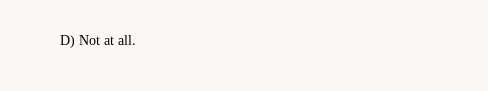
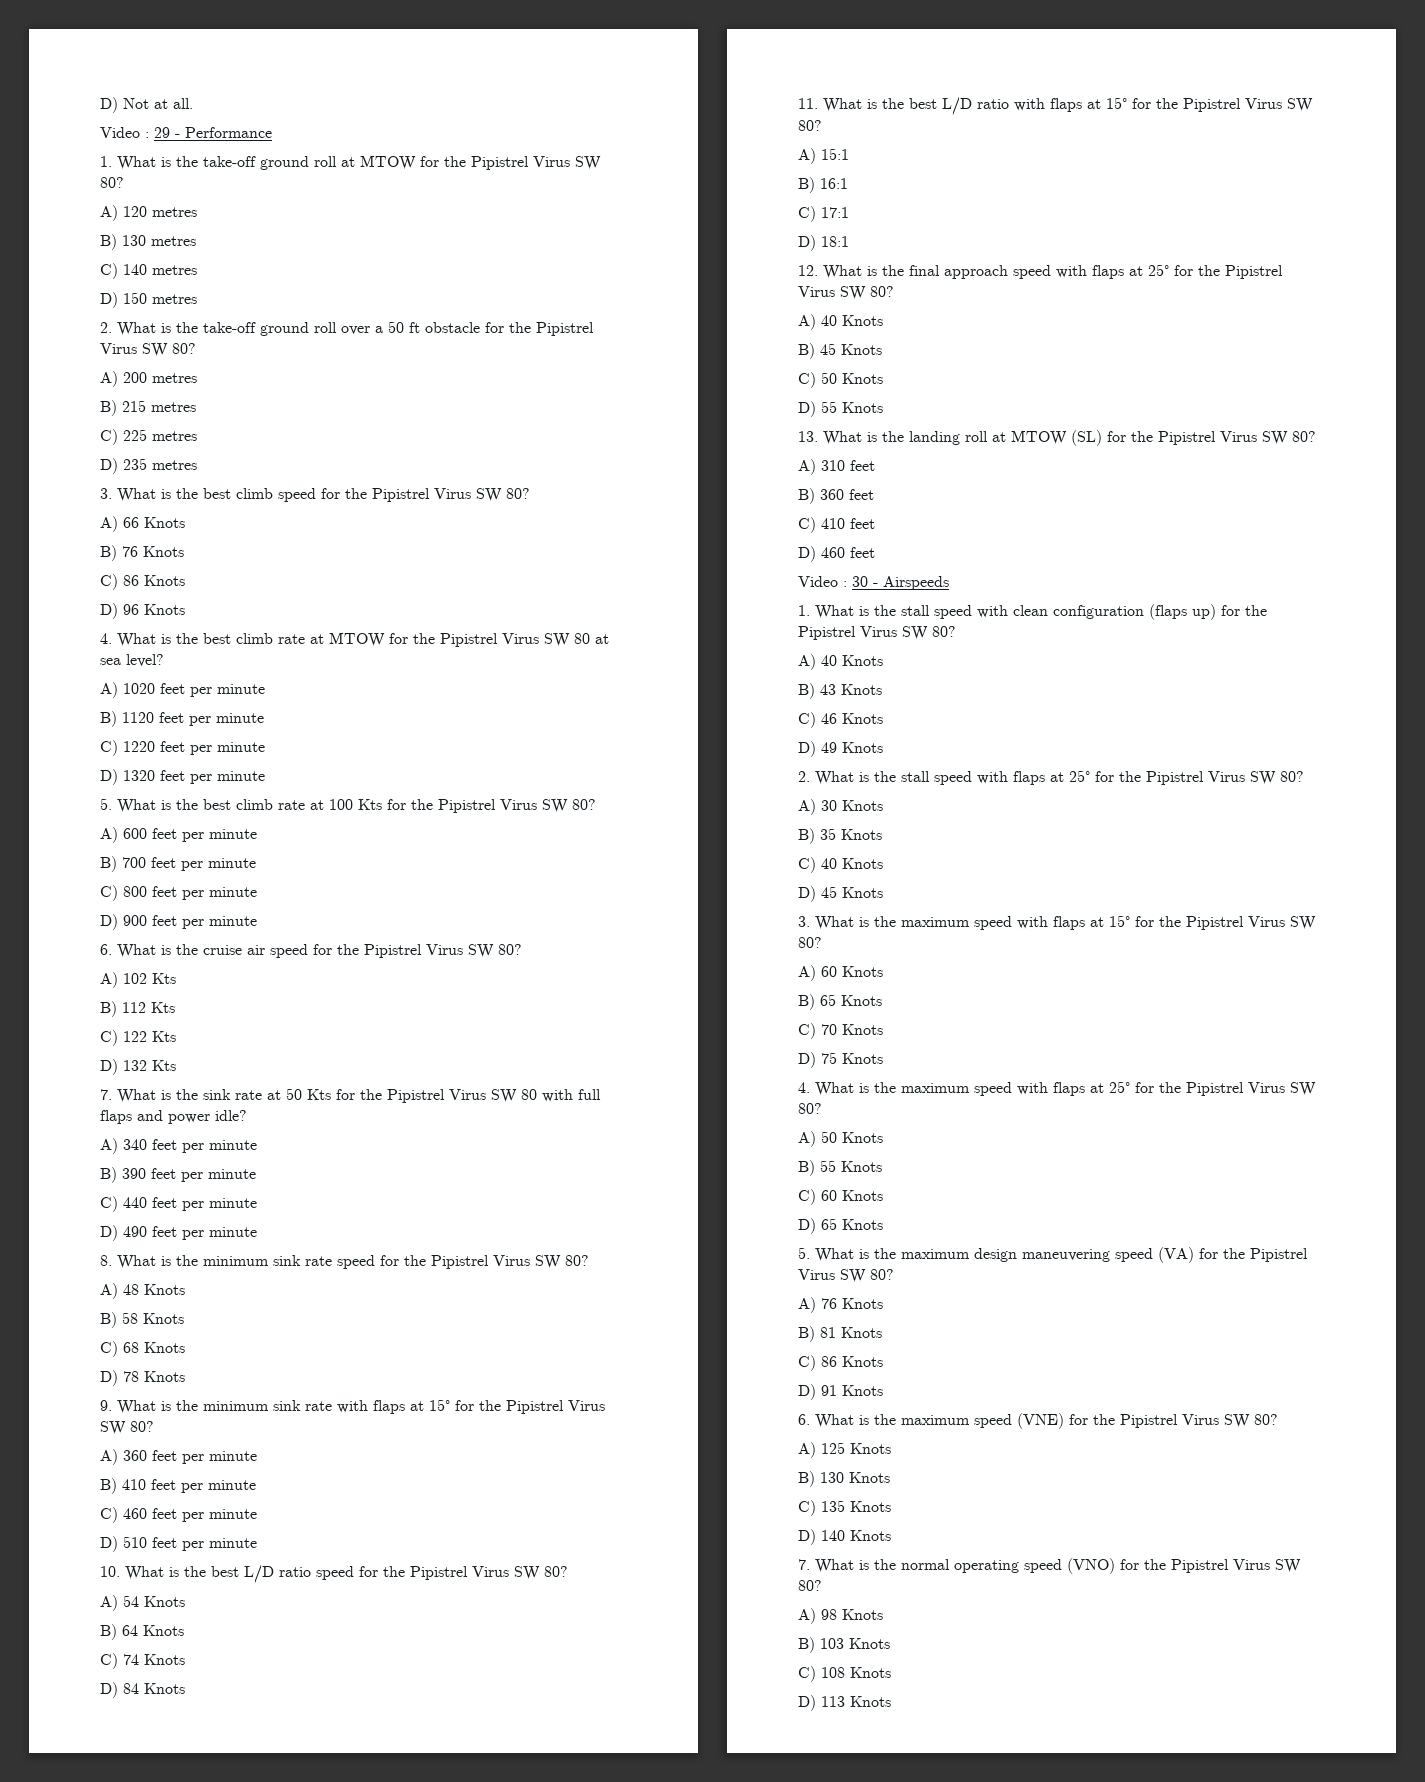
+ Video : 29 - Performance
+ 1. What is the take-off ground roll at MTOW for the Pipistrel Virus SW 80?
+ A) 120 metres
+ B) 130 metres
+ C) 140 metres
+ D) 150 metres
+ 2. What is the take-off ground roll over a 50 ft obstacle for the Pipistrel Virus SW 80?
+ A) 200 metres
+ B) 215 metres
+ C) 225 metres
+ D) 235 metres
+ 3. What is the best climb speed for the Pipistrel Virus SW 80?
+ A) 66 Knots
+ B) 76 Knots
+ C) 86 Knots
+ D) 96 Knots
+ 4. What is the best climb rate at MTOW for the Pipistrel Virus SW 80 at sea level?
+ A) 1020 feet per minute
+ B) 1120 feet per minute
+ C) 1220 feet per minute
+ D) 1320 feet per minute
+ 5. What is the best climb rate at 100 Kts for the Pipistrel Virus SW 80?
+ A) 600 feet per minute
+ B) 700 feet per minute
+ C) 800 feet per minute
+ D) 900 feet per minute
+ 6. What is the cruise air speed for the Pipistrel Virus SW 80?
+ A) 102 Kts
+ B) 112 Kts
+ C) 122 Kts
+ D) 132 Kts
+ 7. What is the sink rate at 50 Kts for the Pipistrel Virus SW 80 with full flaps and power idle?
+ A) 340 feet per minute
+ B) 390 feet per minute
+ C) 440 feet per minute
+ D) 490 feet per minute
+ 8. What is the minimum sink rate speed for the Pipistrel Virus SW 80?
+ A) 48 Knots
+ B) 58 Knots
+ C) 68 Knots
+ D) 78 Knots
+ 9. What is the minimum sink rate with flaps at 15° for the Pipistrel Virus SW 80?
+ A) 360 feet per minute
+ B) 410 feet per minute
+ C) 460 feet per minute
+ D) 510 feet per minute
+ 10. What is the best L/D ratio speed for the Pipistrel Virus SW 80?
+ A) 54 Knots
+ B) 64 Knots
+ C) 74 Knots
+ D) 84 Knots
+ 11. What is the best L/D ratio with flaps at 15° for the Pipistrel Virus SW 80?
+ A) 15:1
+ B) 16:1
+ C) 17:1
+ D) 18:1
+ 12. What is the final approach speed with flaps at 25° for the Pipistrel Virus SW 80?
+ A) 40 Knots
+ B) 45 Knots
+ C) 50 Knots
+ D) 55 Knots
+ 13. What is the landing roll at MTOW (SL) for the Pipistrel Virus SW 80?
+ A) 310 feet
+ B) 360 feet
+ C) 410 feet
+ D) 460 feet
+ Video : 30 - Airspeeds
+ 1. What is the stall speed with clean configuration (flaps up) for the Pipistrel Virus SW 80?
+ A) 40 Knots
+ B) 43 Knots
+ C) 46 Knots
+ D) 49 Knots
+ 2. What is the stall speed with flaps at 25° for the Pipistrel Virus SW 80?
+ A) 30 Knots
+ B) 35 Knots
+ C) 40 Knots
+ D) 45 Knots
+ 3. What is the maximum speed with flaps at 15° for the Pipistrel Virus SW 80?
+ A) 60 Knots
+ B) 65 Knots
+ C) 70 Knots
+ D) 75 Knots
+ 4. What is the maximum speed with flaps at 25° for the Pipistrel Virus SW 80?
+ A) 50 Knots
+ B) 55 Knots
+ C) 60 Knots
+ D) 65 Knots
+ 5. What is the maximum design maneuvering speed (VA) for the Pipistrel Virus SW 80?
+ A) 76 Knots
+ B) 81 Knots
+ C) 86 Knots
+ D) 91 Knots
+ 6. What is the maximum speed (VNE) for the Pipistrel Virus SW 80?
+ A) 125 Knots
+ B) 130 Knots
+ C) 135 Knots
+ D) 140 Knots
+ 7. What is the normal operating speed (VNO) for the Pipistrel Virus SW 80?
+ A) 98 Knots
+ B) 103 Knots
+ C) 108 Knots
+ D) 113 Knots

